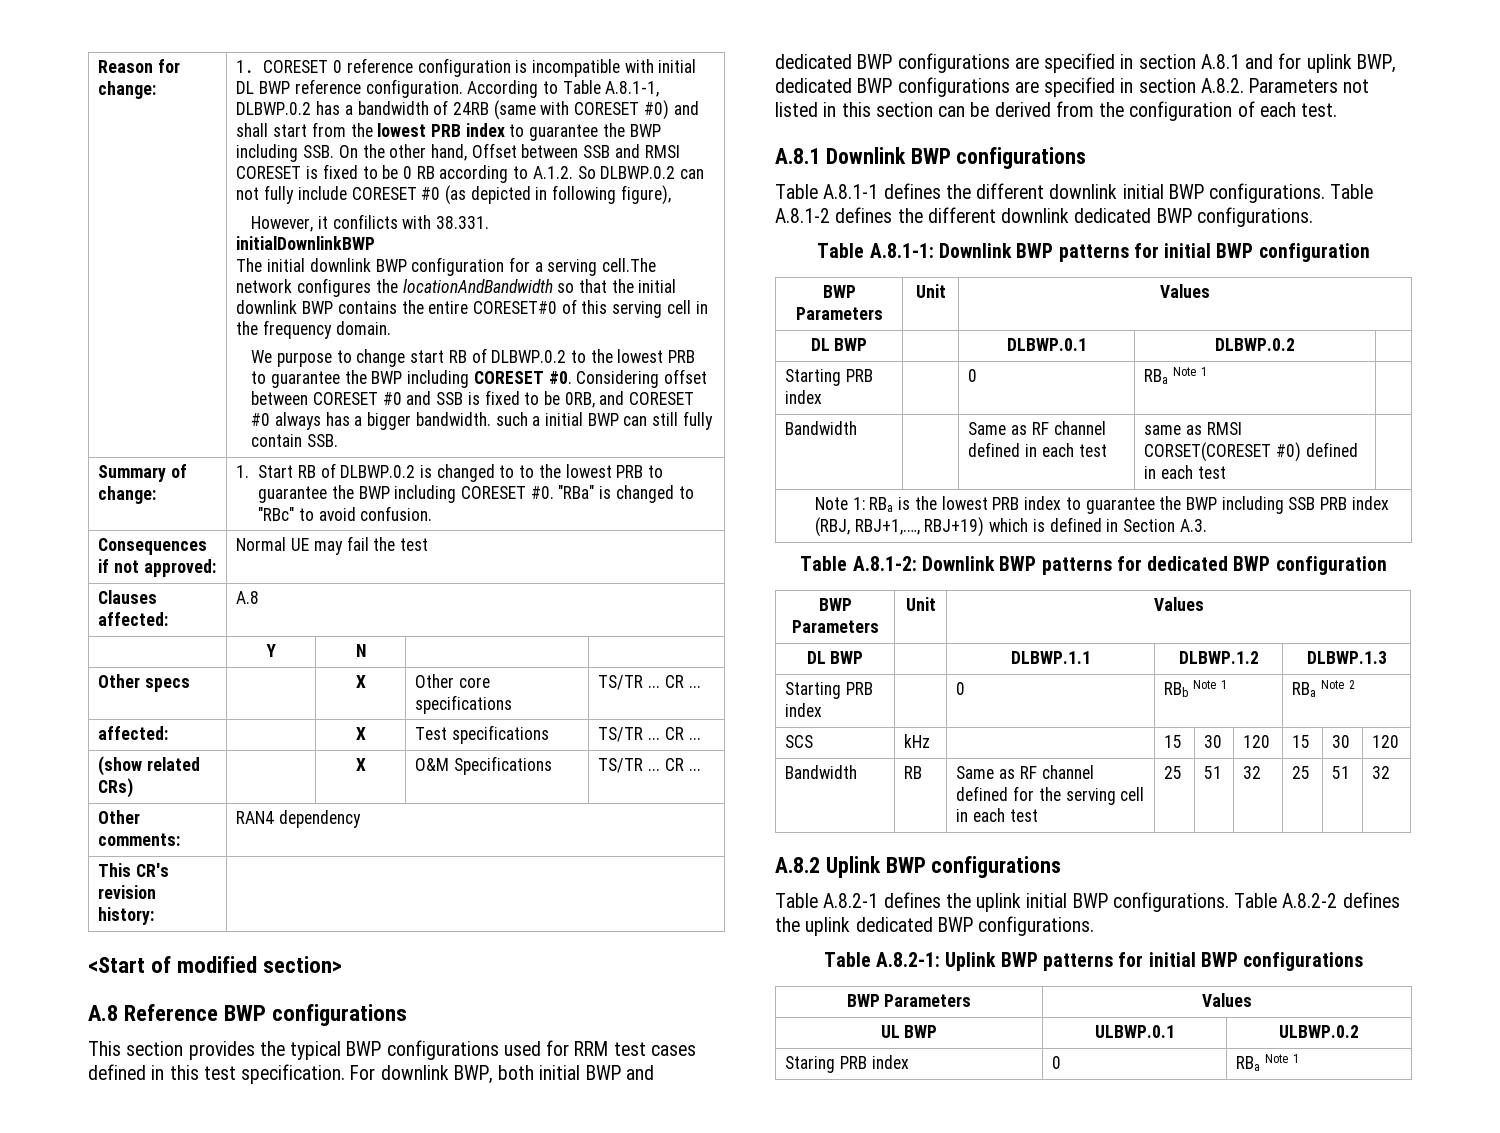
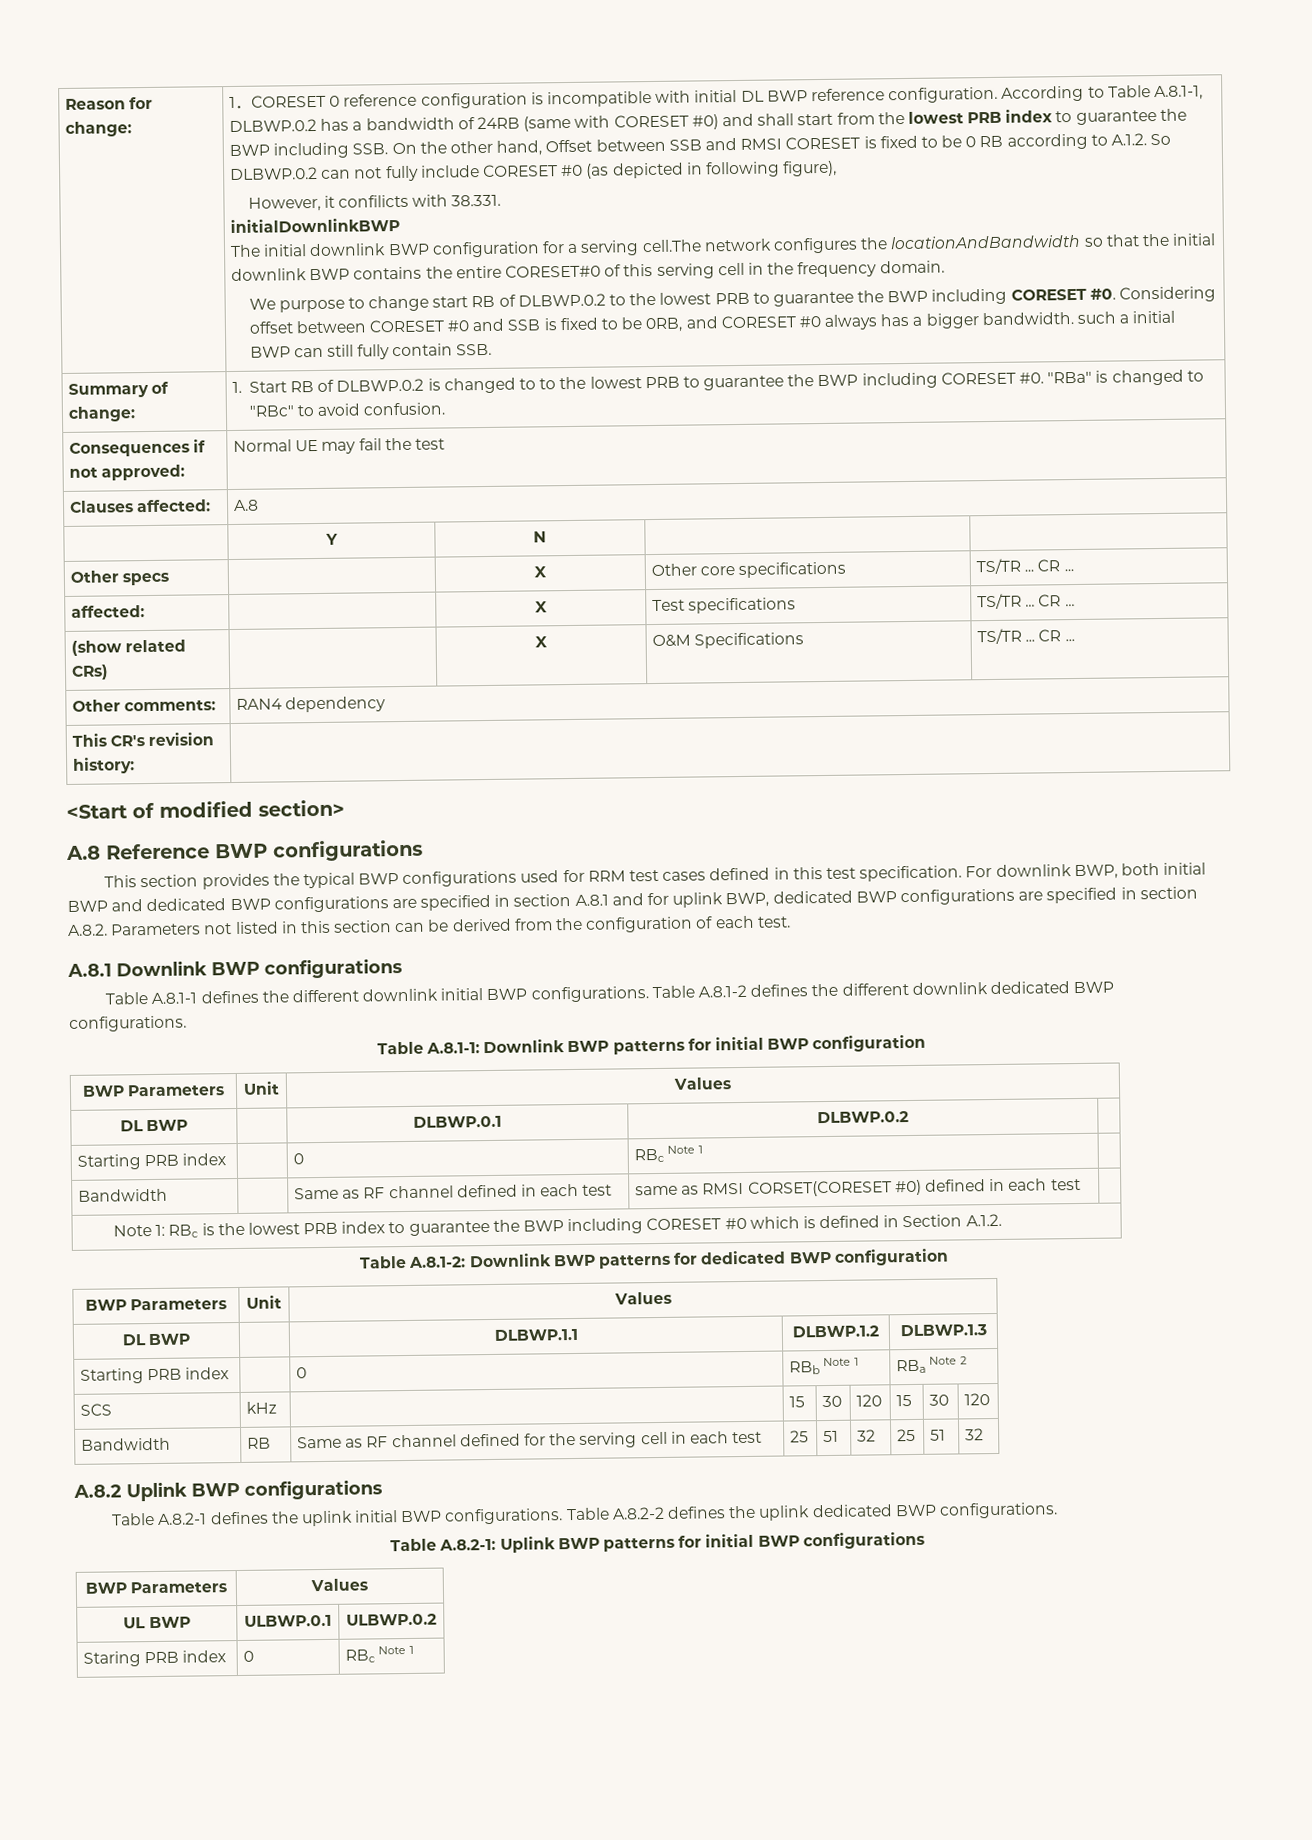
- Starting PRB index | | 0 | RBa Note 1 |
+ Starting PRB index | | 0 | RBc Note 1 |
- Note 1: RBa is the lowest PRB index to guarantee the BWP including SSB PRB index (RBJ, RBJ+1,.…, RBJ+19) which is defined in Section A.3.
+ Note 1: RBc is the lowest PRB index to guarantee the BWP including CORESET #0 which is defined in Section A.1.2.
- Staring PRB index | 0 | RBa Note 1
+ Staring PRB index | 0 | RBc Note 1

